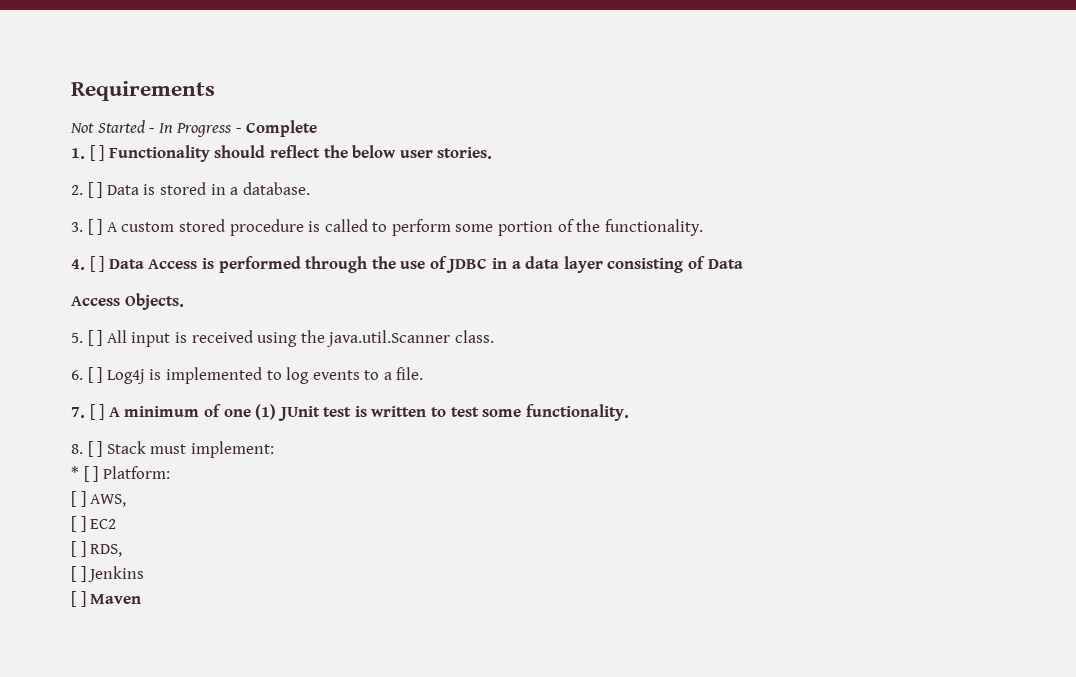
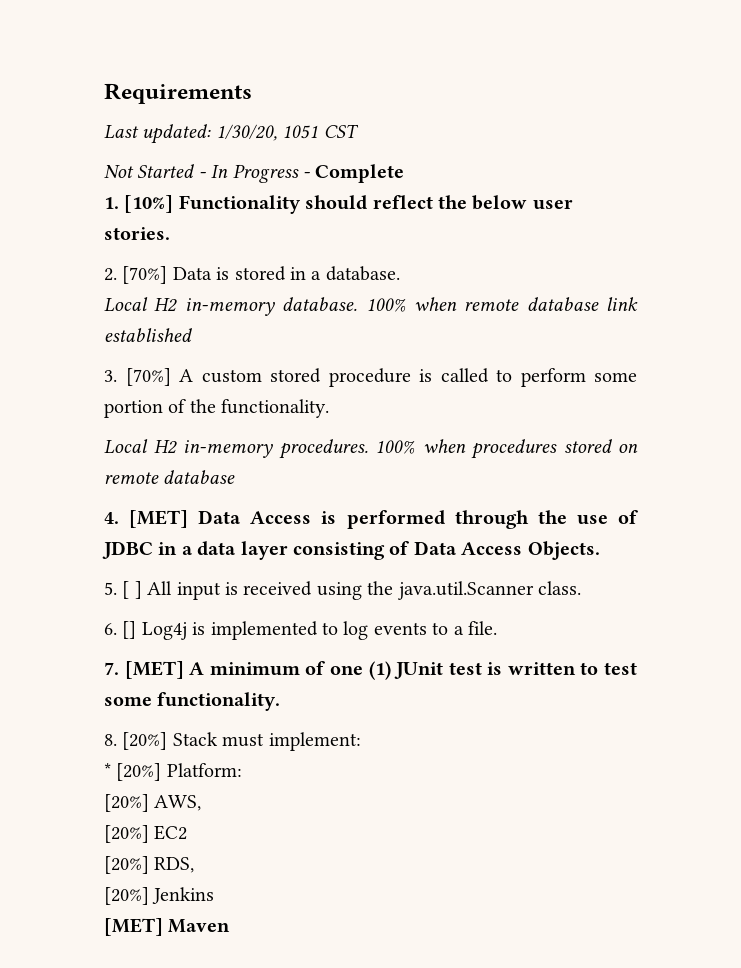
+ Last updated: 1/30/20, 1051 CST
- 1. [ ] Functionality should reflect the below user stories.
+ 1. [10%] Functionality should reflect the below user stories.
- 2. [ ] Data is stored in a database.
+ 2. [70%] Data is stored in a database.
+ Local H2 in-memory database. 100% when remote database link established
- 3. [ ] A custom stored procedure is called to perform some portion of the functionality.
+ 3. [70%] A custom stored procedure is called to perform some portion of the functionality.
+ Local H2 in-memory procedures. 100% when procedures stored on remote database
- 4. [ ] Data Access is performed through the use of JDBC in a data layer consisting of Data
- Access Objects.
+ 4. [MET] Data Access is performed through the use of JDBC in a data layer consisting of Data Access Objects.
- 6. [ ] Log4j is implemented to log events to a file.
+ 6. [] Log4j is implemented to log events to a file.
- 7. [ ] A minimum of one (1) JUnit test is written to test some functionality.
+ 7. [MET] A minimum of one (1) JUnit test is written to test some functionality.
- 8. [ ] Stack must implement:
+ 8. [20%] Stack must implement:
- * [ ] Platform:
+ * [20%] Platform:
- [ ] AWS,
+ [20%] AWS,
- [ ] EC2
+ [20%] EC2
- [ ] RDS,
+ [20%] RDS,
- [ ] Jenkins
+ [20%] Jenkins
- [ ] Maven
+ [MET] Maven

